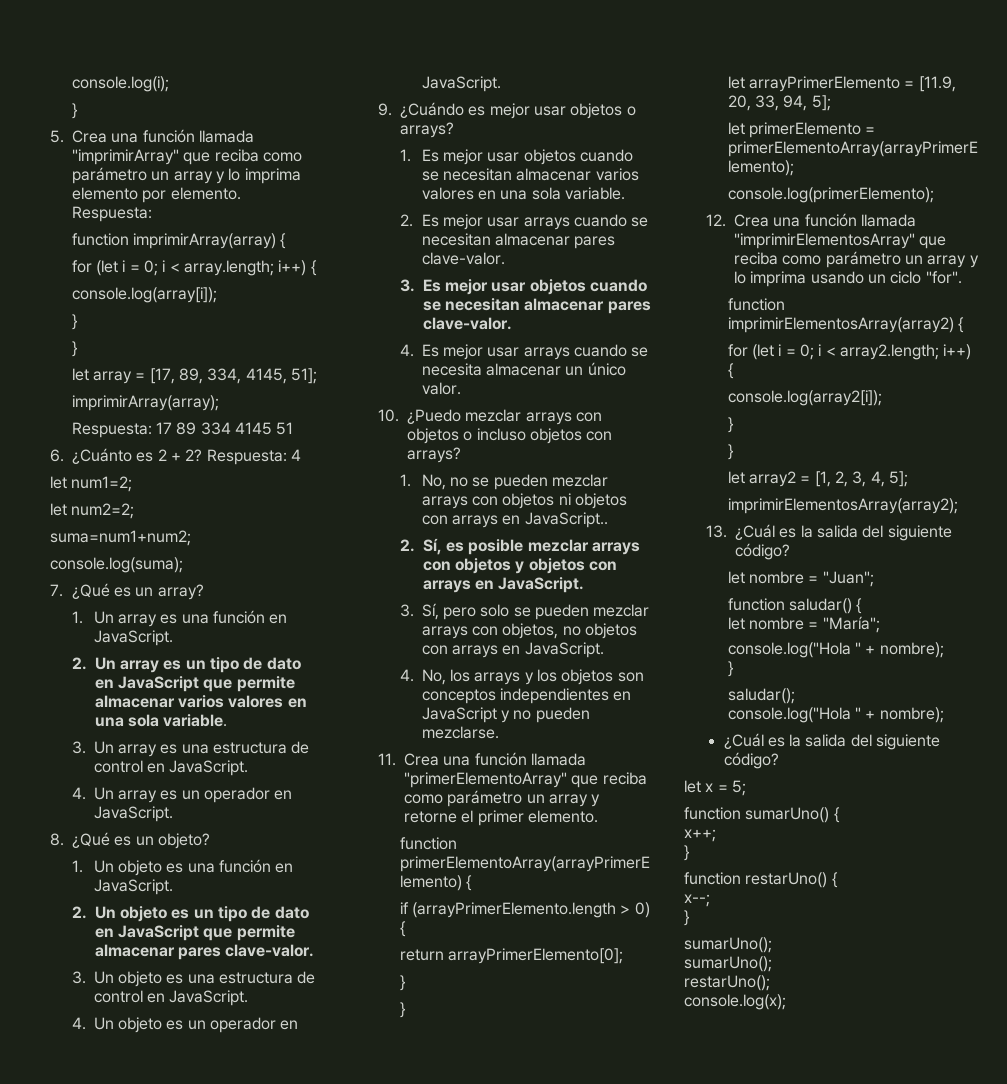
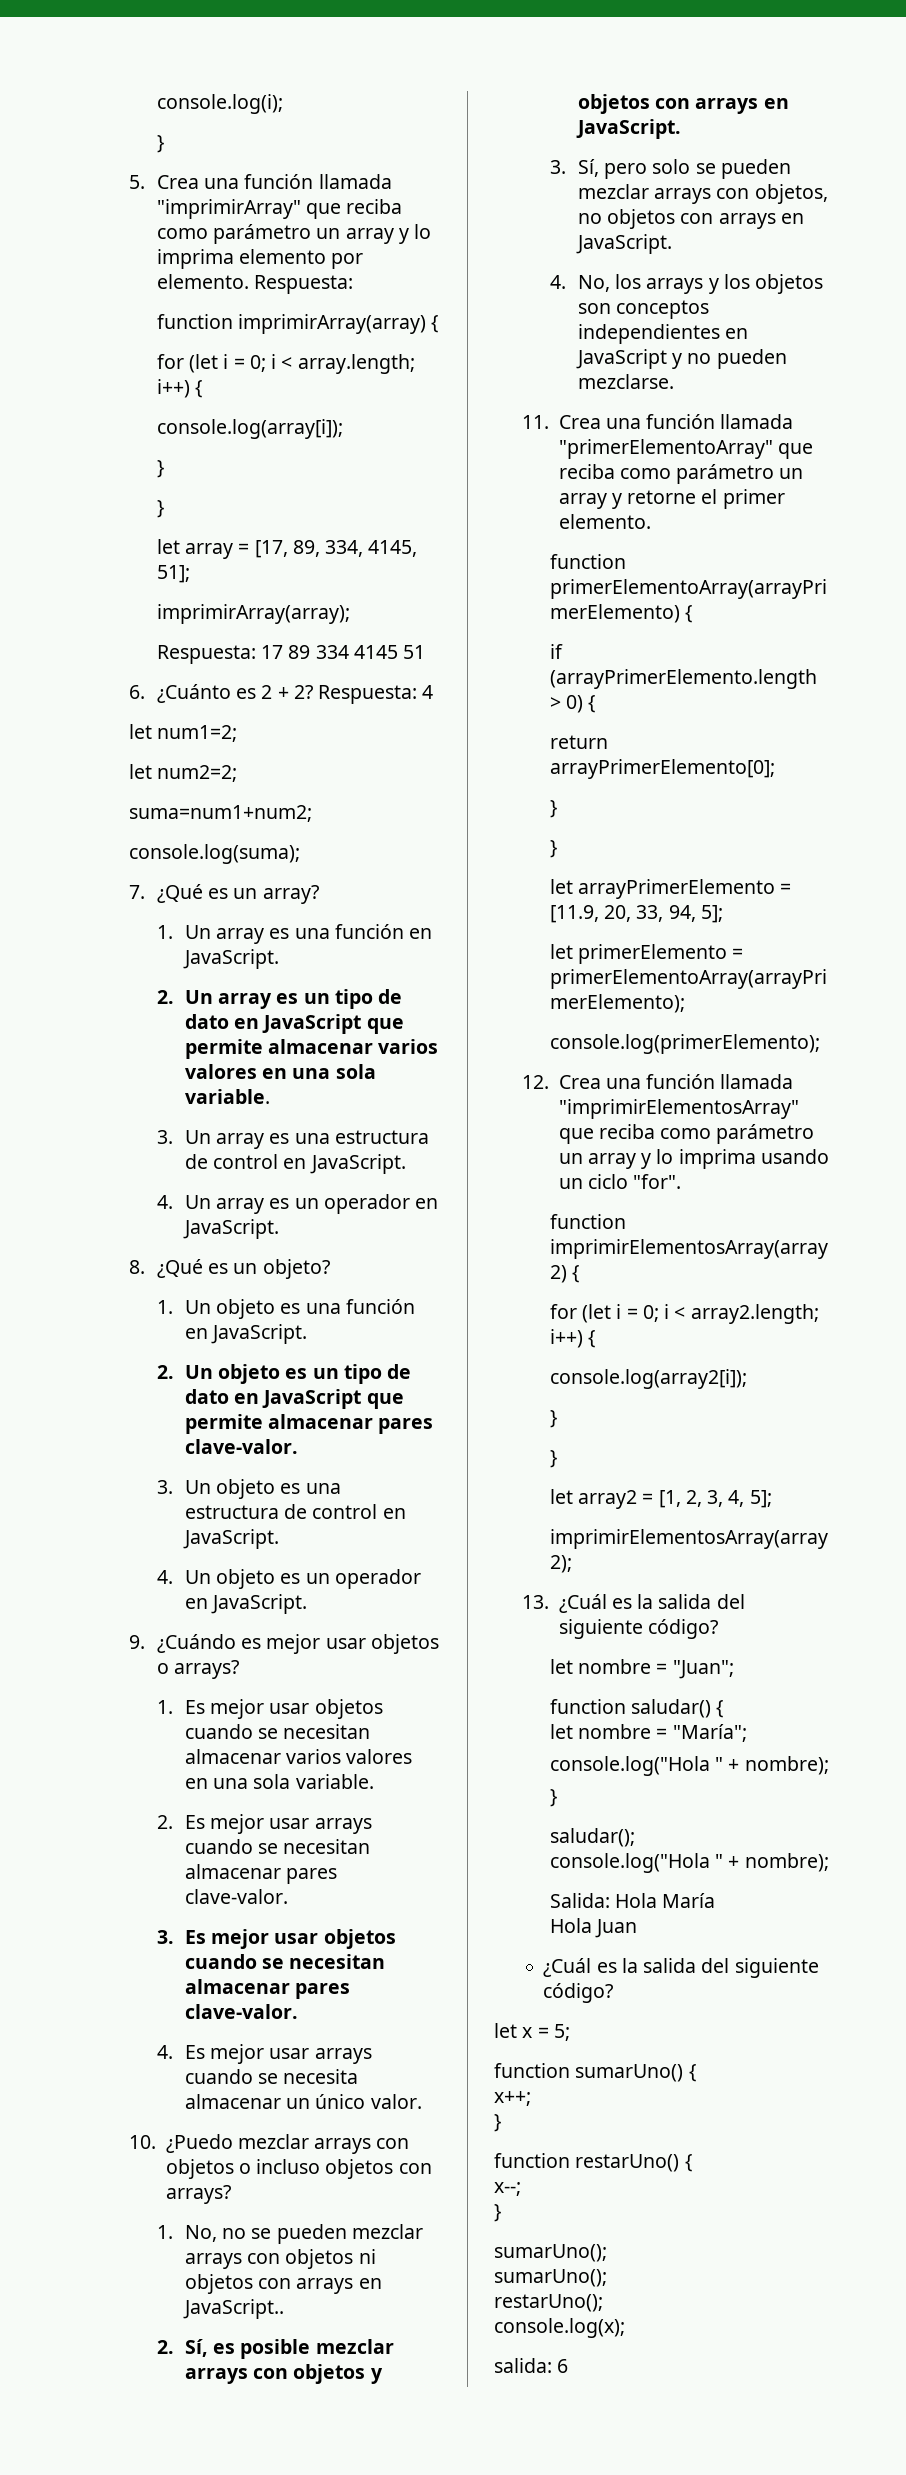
+ Salida: Hola María
+ Hola Juan
+ salida: 6

